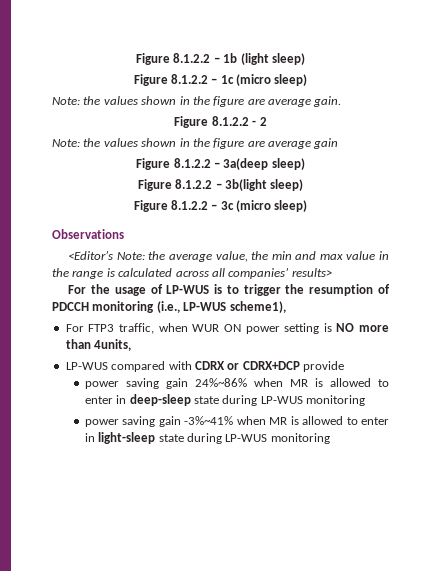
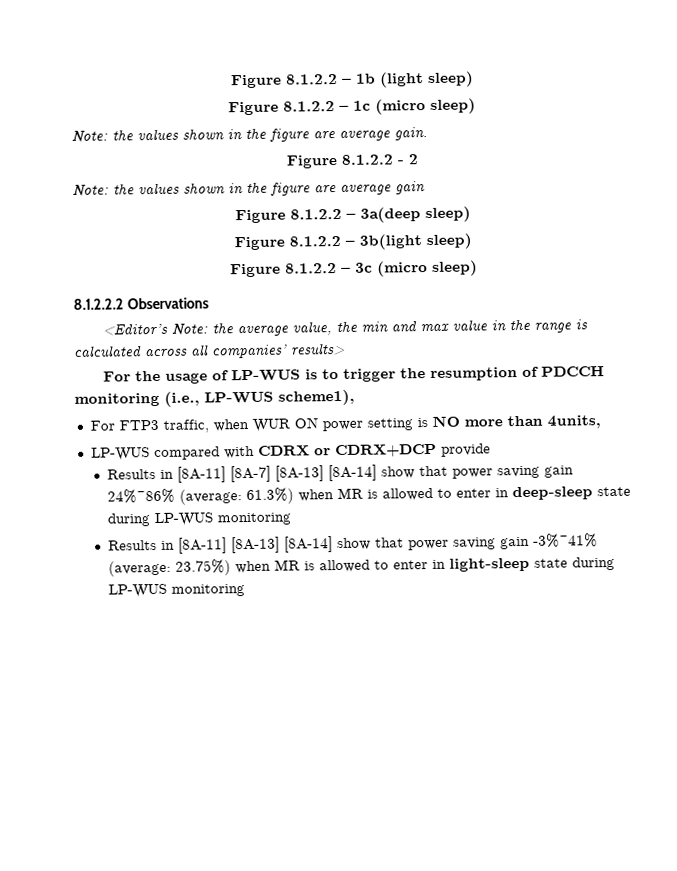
- Observations
+ 8.1.2.2.2 Observations
- power saving gain 24%~86% when MR is allowed to enter in deep-sleep state during LP-WUS monitoring
+ Results in [8A-11] [8A-7] [8A-13] [8A-14] show that power saving gain 24%~86% (average: 61.3%) when MR is allowed to enter in deep-sleep state during LP-WUS monitoring
- power saving gain -3%~41% when MR is allowed to enter in light-sleep state during LP-WUS monitoring
+ Results in [8A-11] [8A-13] [8A-14] show that power saving gain -3%~41% (average: 23.75%) when MR is allowed to enter in light-sleep state during LP-WUS monitoring

